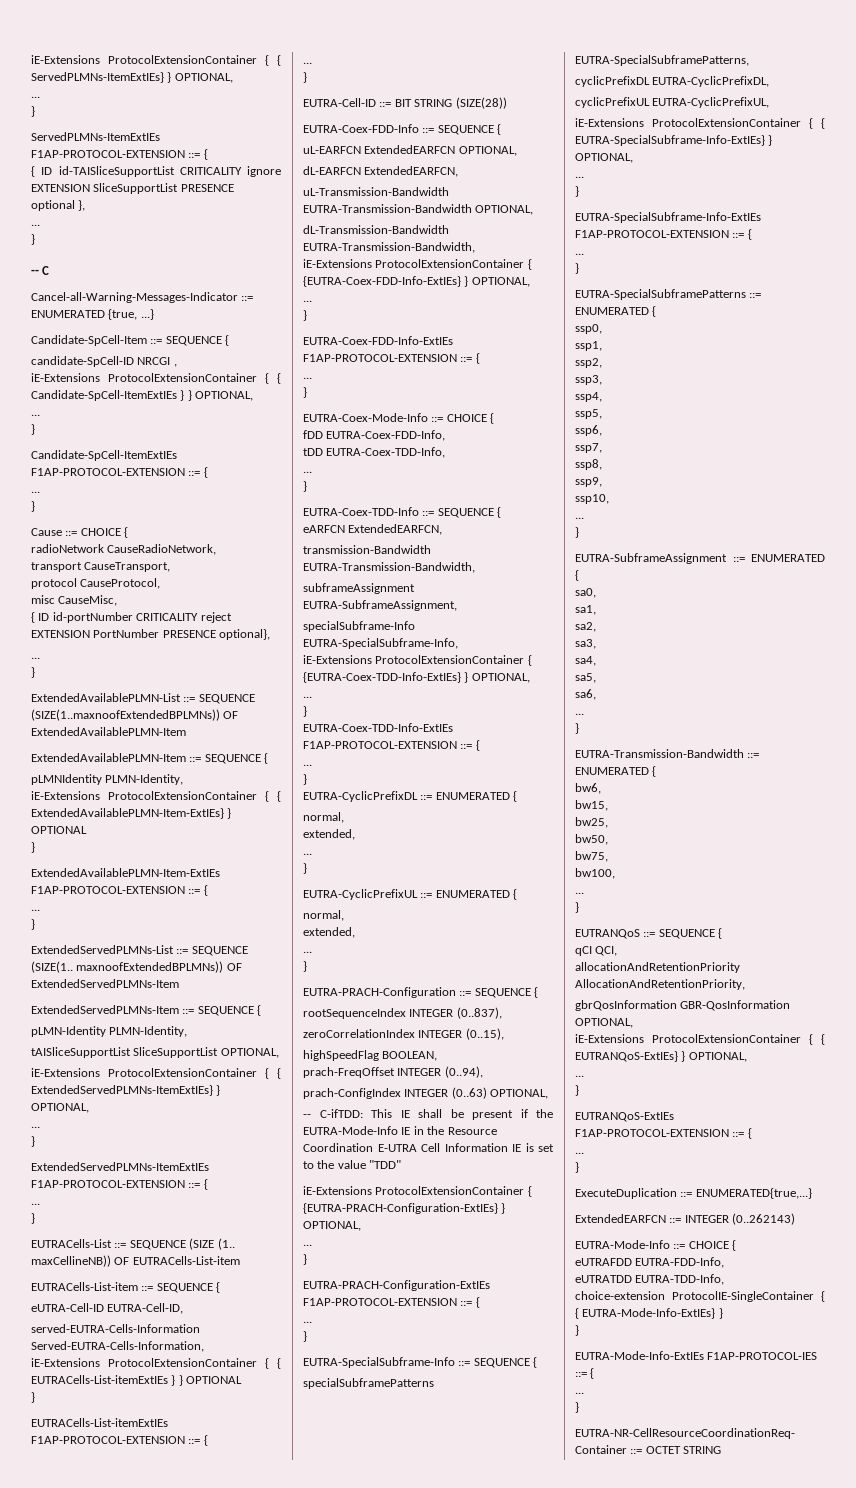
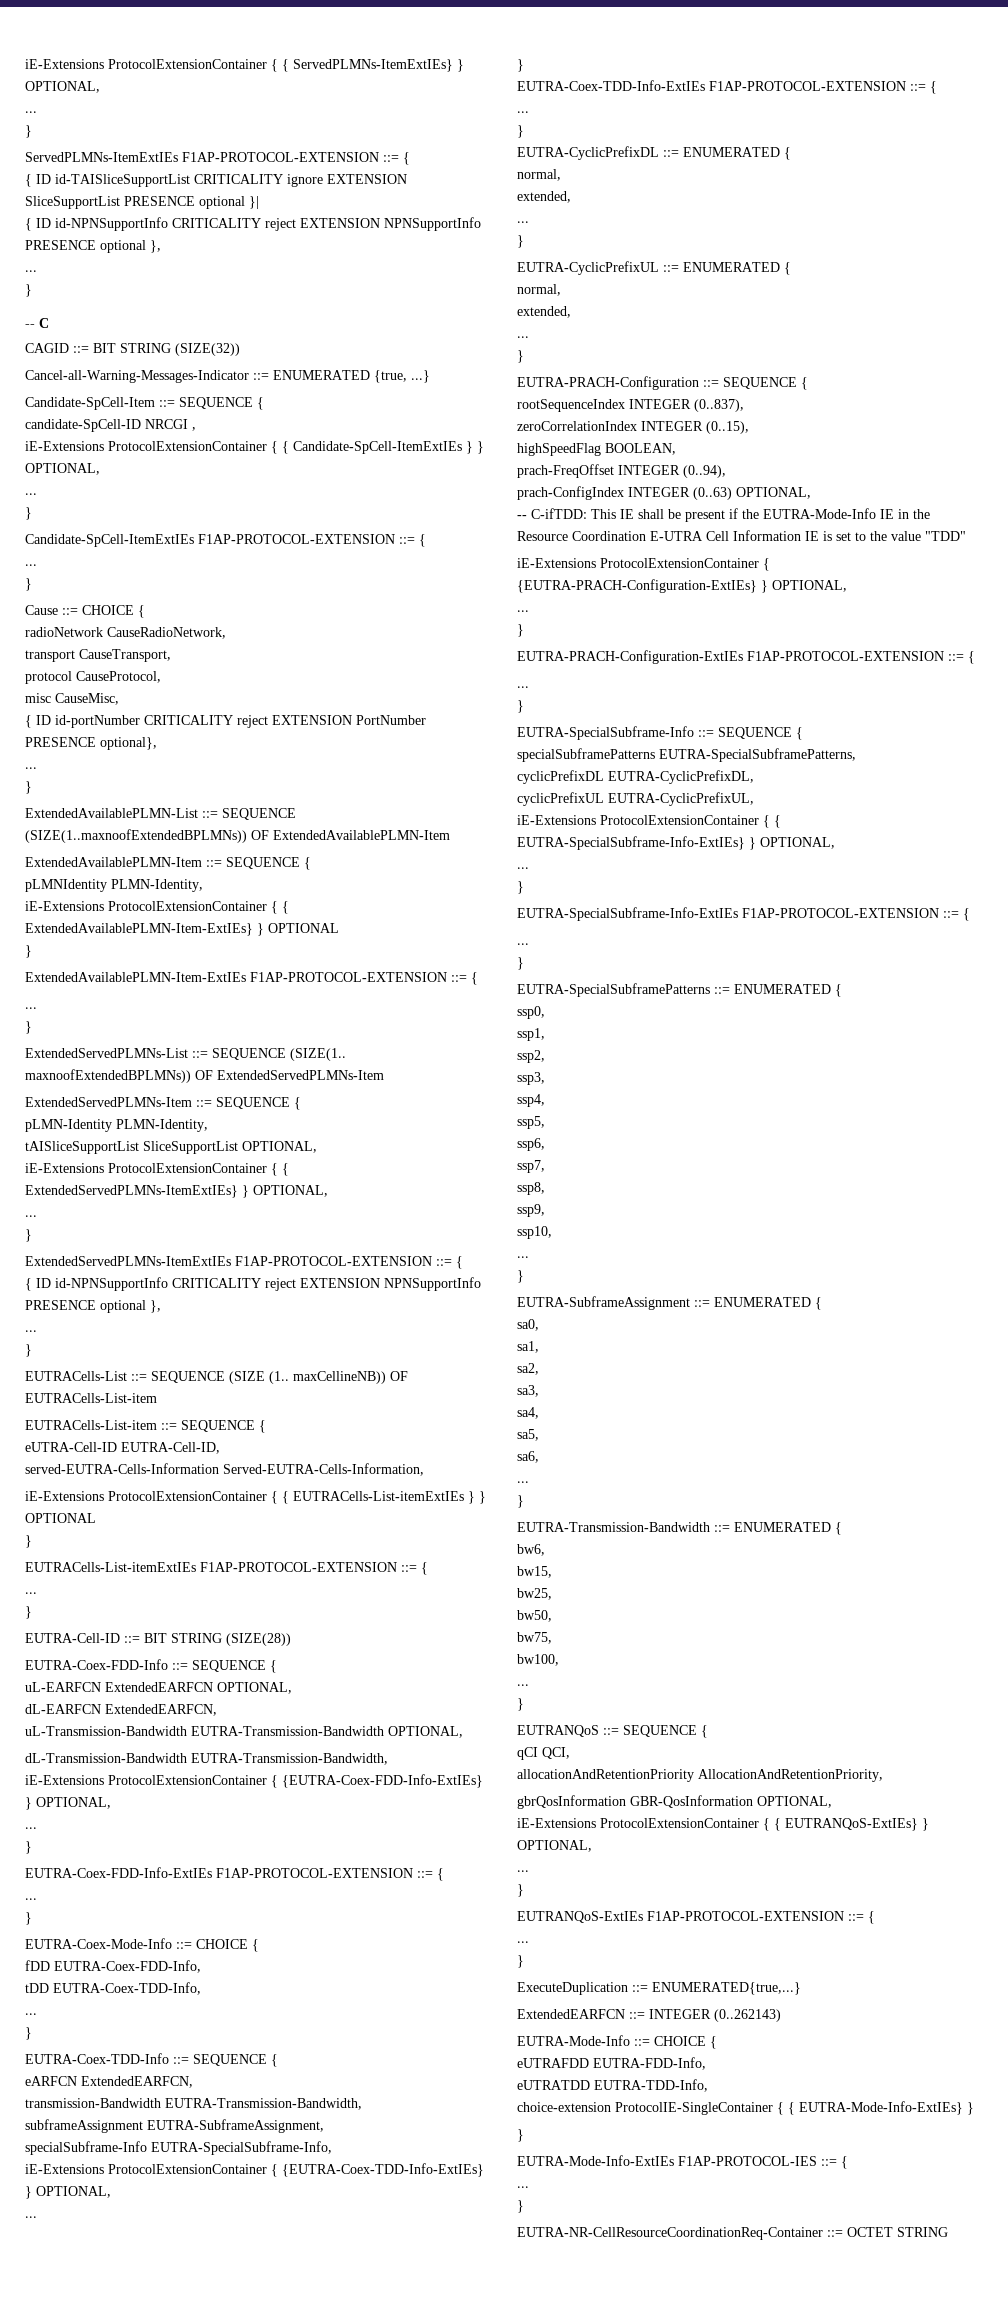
- { ID id-TAISliceSupportList CRITICALITY ignore EXTENSION SliceSupportList PRESENCE optional },
+ { ID id-TAISliceSupportList CRITICALITY ignore EXTENSION SliceSupportList PRESENCE optional }|
+ { ID id-NPNSupportInfo CRITICALITY reject EXTENSION NPNSupportInfo PRESENCE optional },
+ CAGID ::= BIT STRING (SIZE(32))
  ExtendedServedPLMNs-ItemExtIEs F1AP-PROTOCOL-EXTENSION ::= {
+ { ID id-NPNSupportInfo CRITICALITY reject EXTENSION NPNSupportInfo PRESENCE optional },

